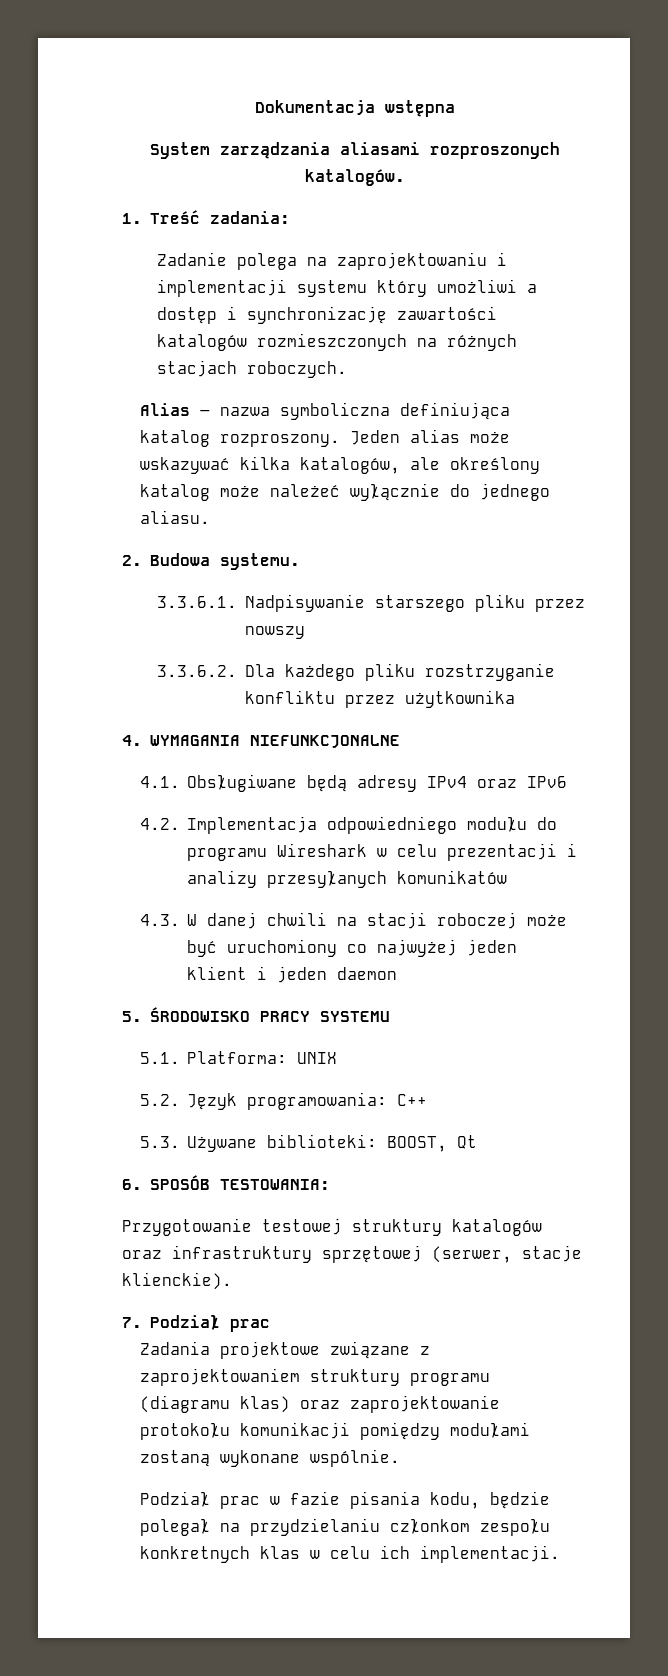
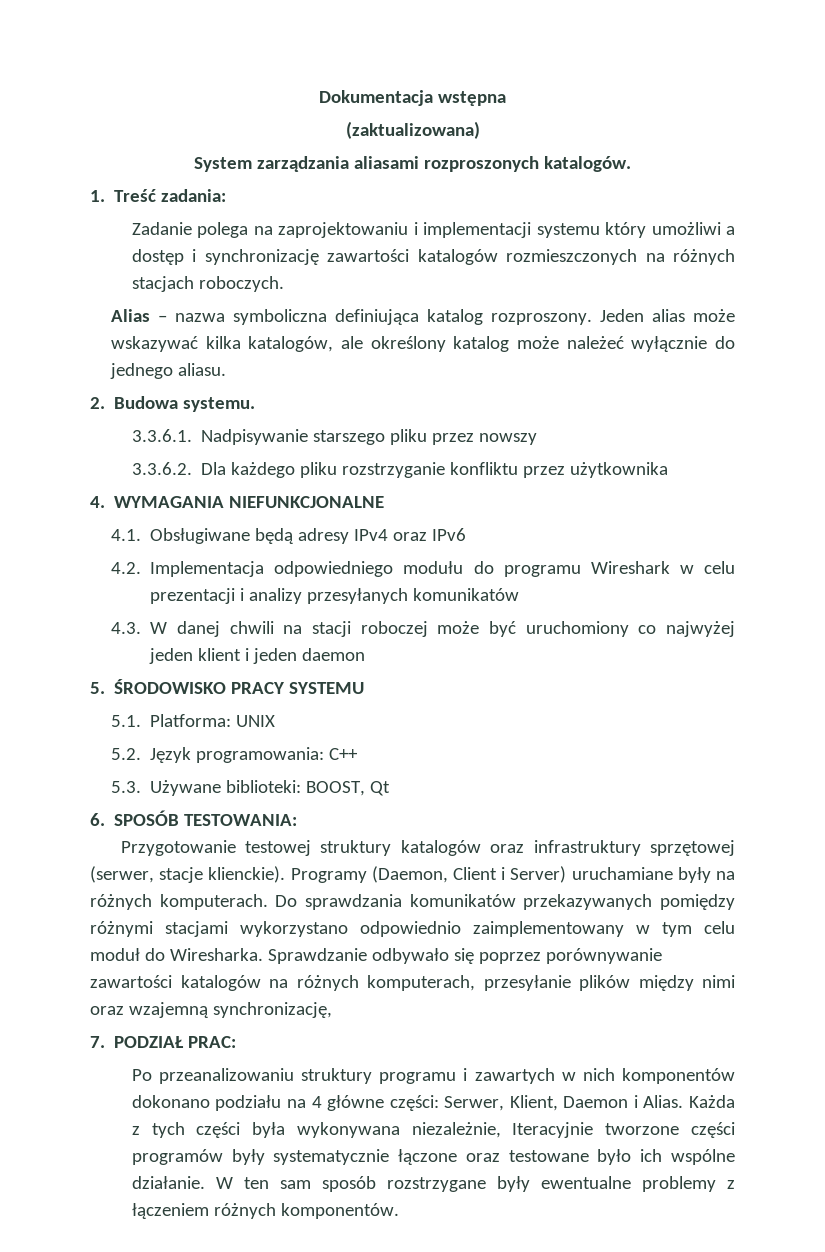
+ (zaktualizowana)
- Przygotowanie testowej struktury katalogów oraz infrastruktury sprzętowej (serwer, stacje klienckie).
- 7. Podział prac
- Zadania projektowe związane z zaprojektowaniem struktury programu (diagramu klas) oraz zaprojektowanie protokołu komunikacji pomiędzy modułami zostaną wykonane wspólnie.
- Podział prac w fazie pisania kodu, będzie polegał na przydzielaniu członkom zespołu konkretnych klas w celu ich implementacji.
+ Przygotowanie testowej struktury katalogów oraz infrastruktury sprzętowej (serwer, stacje klienckie). Programy (Daemon, Client i Server) uruchamiane były na różnych komputerach. Do sprawdzania komunikatów przekazywanych pomiędzy różnymi stacjami wykorzystano odpowiednio zaimplementowany w tym celu moduł do Wiresharka. Sprawdzanie odbywało się poprzez porównywanie zawartości katalogów na różnych komputerach, przesyłanie plików między nimi oraz wzajemną synchronizację,
+ 7. PODZIAŁ PRAC:
+ Po przeanalizowaniu struktury programu i zawartych w nich komponentów dokonano podziału na 4 główne części: Serwer, Klient, Daemon i Alias. Każda z tych części była wykonywana niezależnie, Iteracyjnie tworzone części programów były systematycznie łączone oraz testowane było ich wspólne działanie. W ten sam sposób rozstrzygane były ewentualne problemy z łączeniem różnych komponentów.

